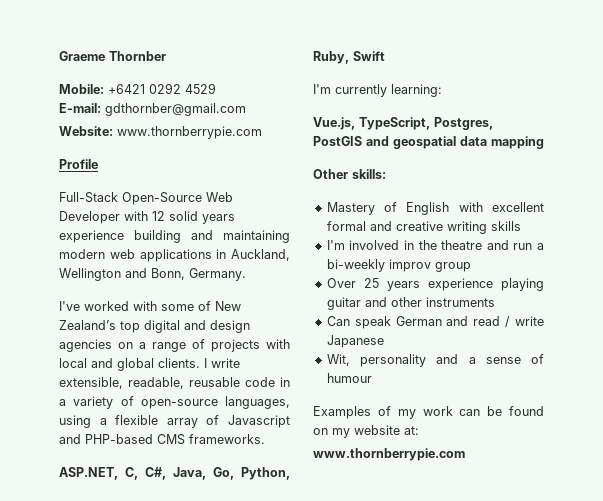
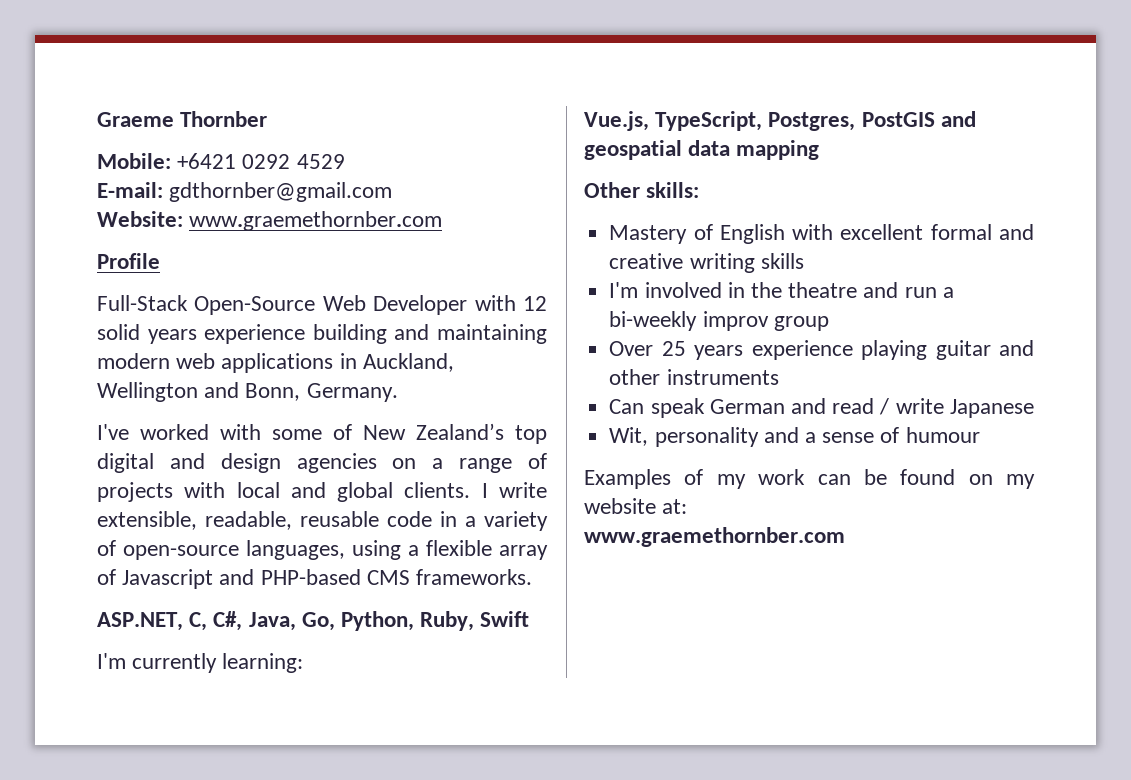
- Website: www.thornberrypie.com
+ Website: www.graemethornber.com
  Examples of my work can be found on my website at:
- www.thornberrypie.com
+ www.graemethornber.com

